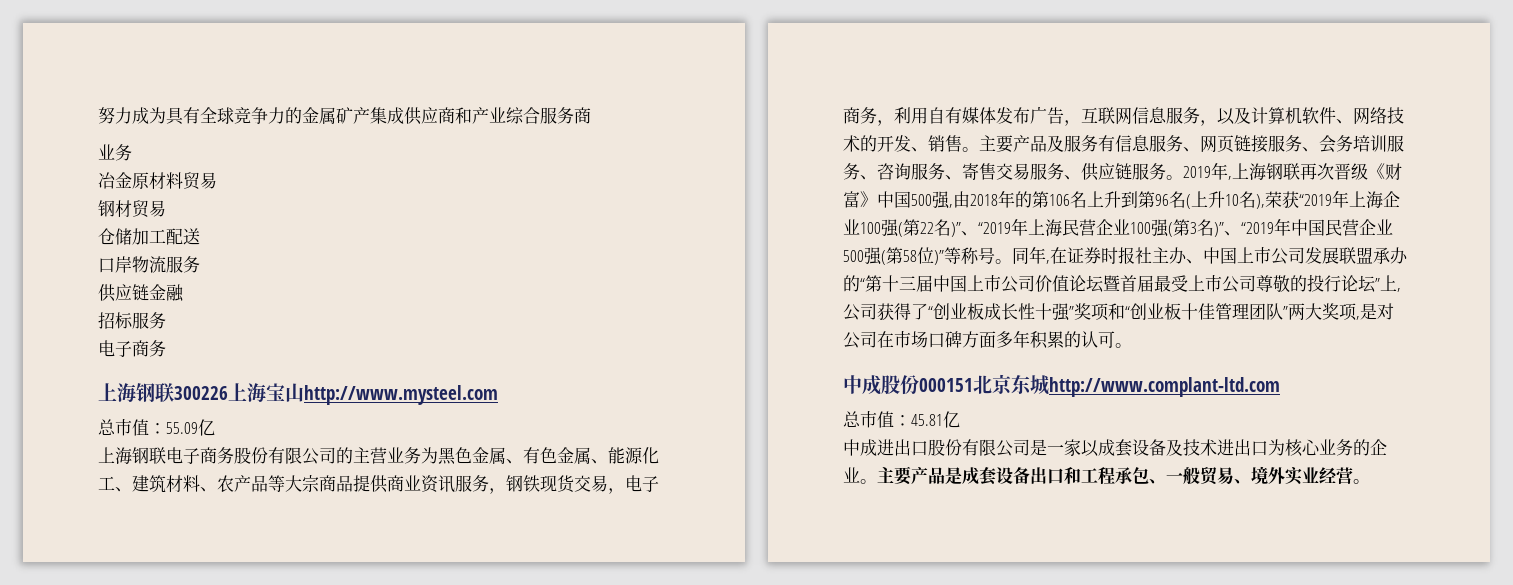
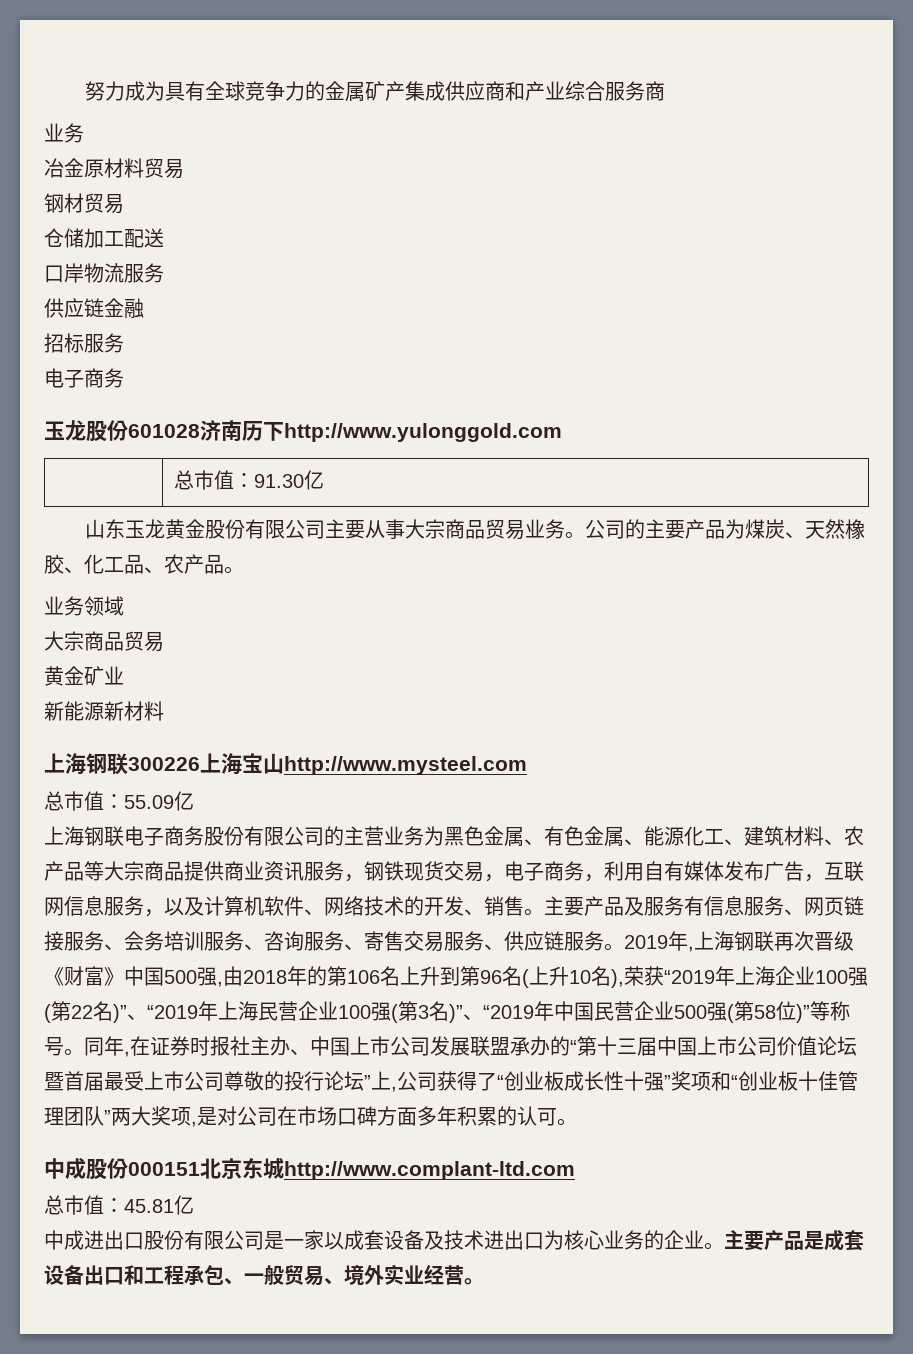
+ 玉龙股份601028济南历下http://www.yulonggold.com
+ | 总市值：91.30亿
+ 山东玉龙黄金股份有限公司主要从事大宗商品贸易业务。公司的主要产品为煤炭、天然橡胶、化工品、农产品。
+ 业务领域
+ 大宗商品贸易
+ 黄金矿业
+ 新能源新材料

